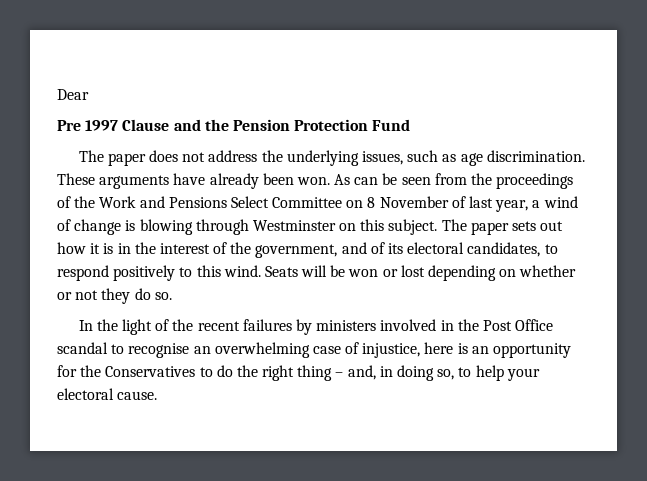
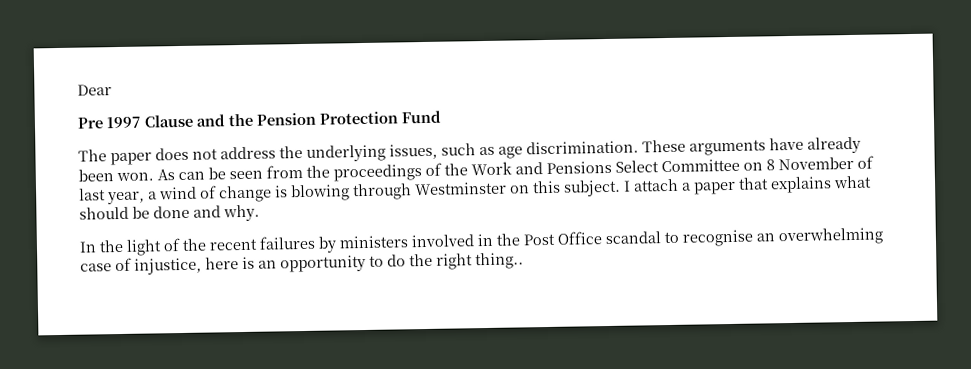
- The paper sets out how it is in the interest of the government, and of its electoral candidates, to respond positively to this wind. Seats will be won or lost depending on whether or not they do so.
+ I attach a paper that explains what should be done and why.
- In the light of the recent failures by ministers involved in the Post Office scandal to recognise an overwhelming case of injustice, here is an opportunity for the Conservatives to do the right thing – and, in doing so, to help your electoral cause.
+ In the light of the recent failures by ministers involved in the Post Office scandal to recognise an overwhelming case of injustice, here is an opportunity to do the right thing..

